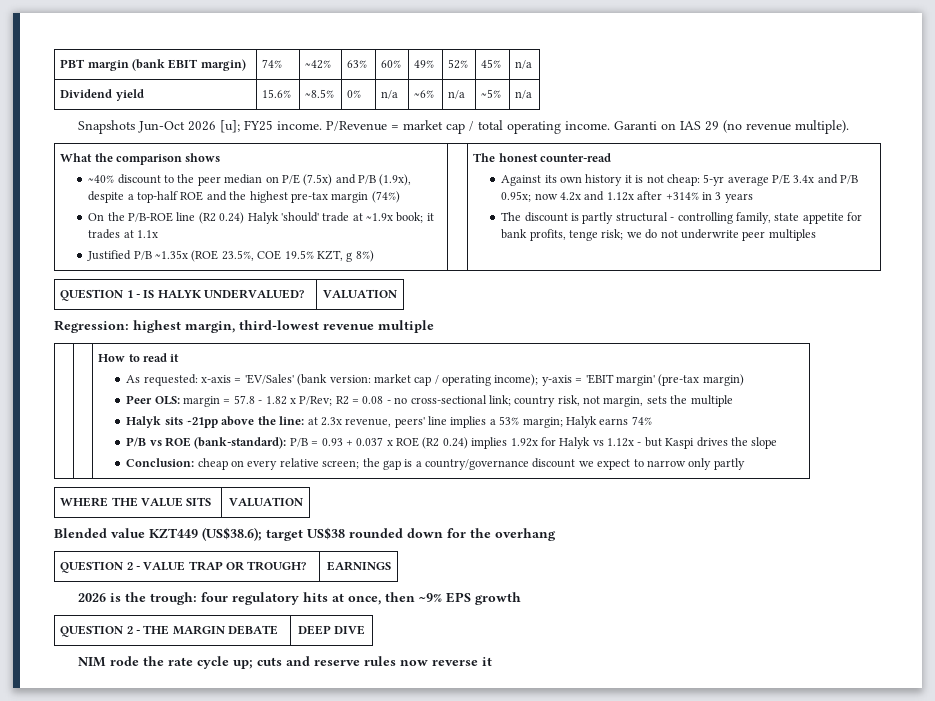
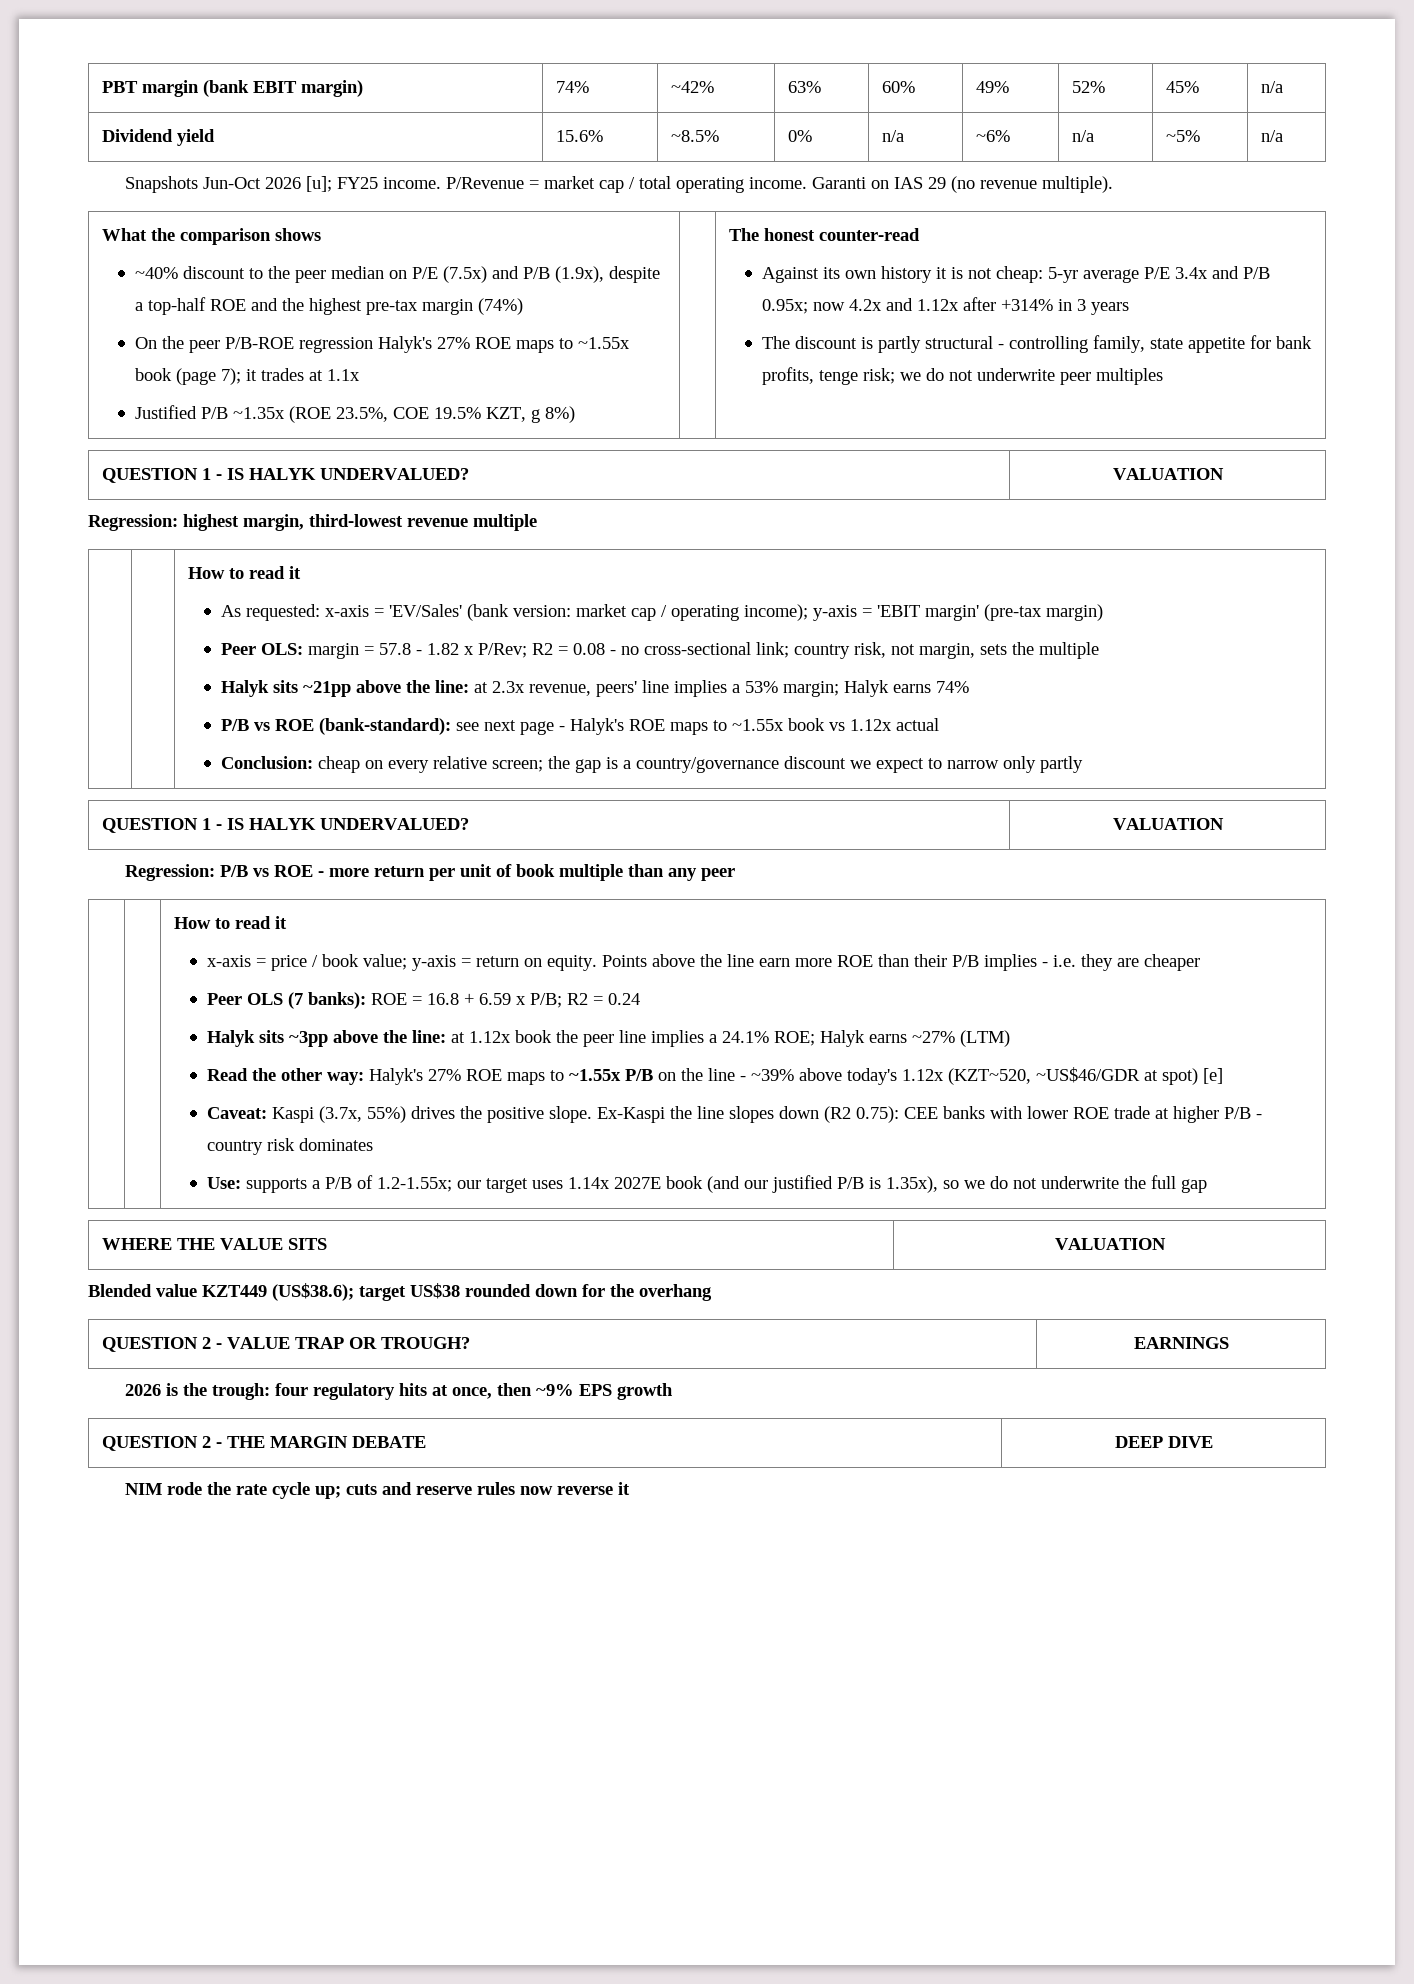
- On the P/B-ROE line (R2 0.24) Halyk 'should' trade at ~1.9x book; it trades at 1.1x
+ On the peer P/B-ROE regression Halyk's 27% ROE maps to ~1.55x book (page 7); it trades at 1.1x
- P/B vs ROE (bank-standard): P/B = 0.93 + 0.037 x ROE (R2 0.24) implies 1.92x for Halyk vs 1.12x - but Kaspi drives the slope
+ P/B vs ROE (bank-standard): see next page - Halyk's ROE maps to ~1.55x book vs 1.12x actual
  Conclusion: cheap on every relative screen; the gap is a country/governance discount we expect to narrow only partly
+ QUESTION 1 - IS HALYK UNDERVALUED? | VALUATION
+ Regression: P/B vs ROE - more return per unit of book multiple than any peer
+ | | How to read it
+ x-axis = price / book value; y-axis = return on equity. Points above the line earn more ROE than their P/B implies - i.e. they are cheaper
+ Peer OLS (7 banks): ROE = 16.8 + 6.59 x P/B; R2 = 0.24
+ Halyk sits ~3pp above the line: at 1.12x book the peer line implies a 24.1% ROE; Halyk earns ~27% (LTM)
+ Read the other way: Halyk's 27% ROE maps to ~1.55x P/B on the line - ~39% above today's 1.12x (KZT~520, ~US$46/GDR at spot) [e]
+ Caveat: Kaspi (3.7x, 55%) drives the positive slope. Ex-Kaspi the line slopes down (R2 0.75): CEE banks with lower ROE trade at higher P/B - country risk dominates
+ Use: supports a P/B of 1.2-1.55x; our target uses 1.14x 2027E book (and our justified P/B is 1.35x), so we do not underwrite the full gap

